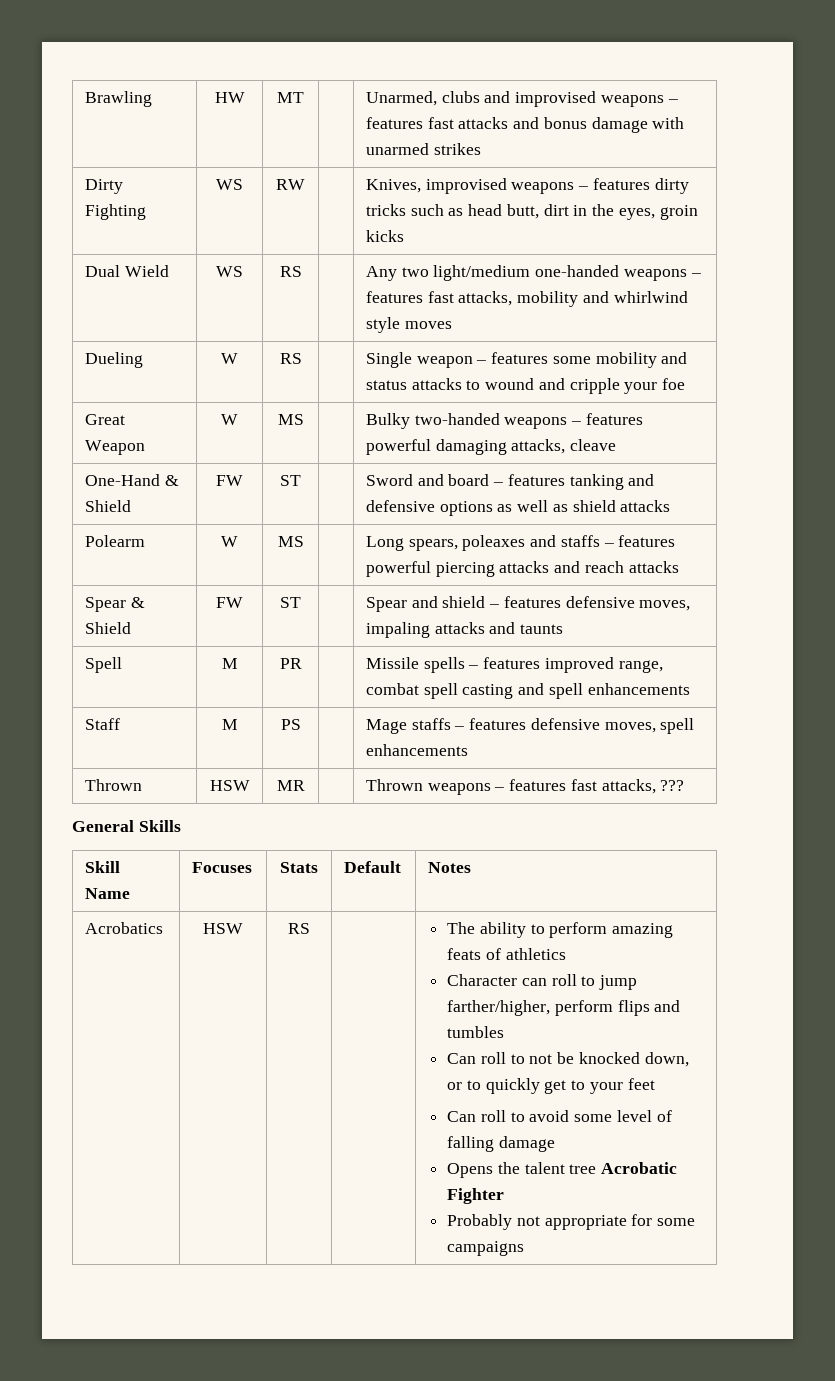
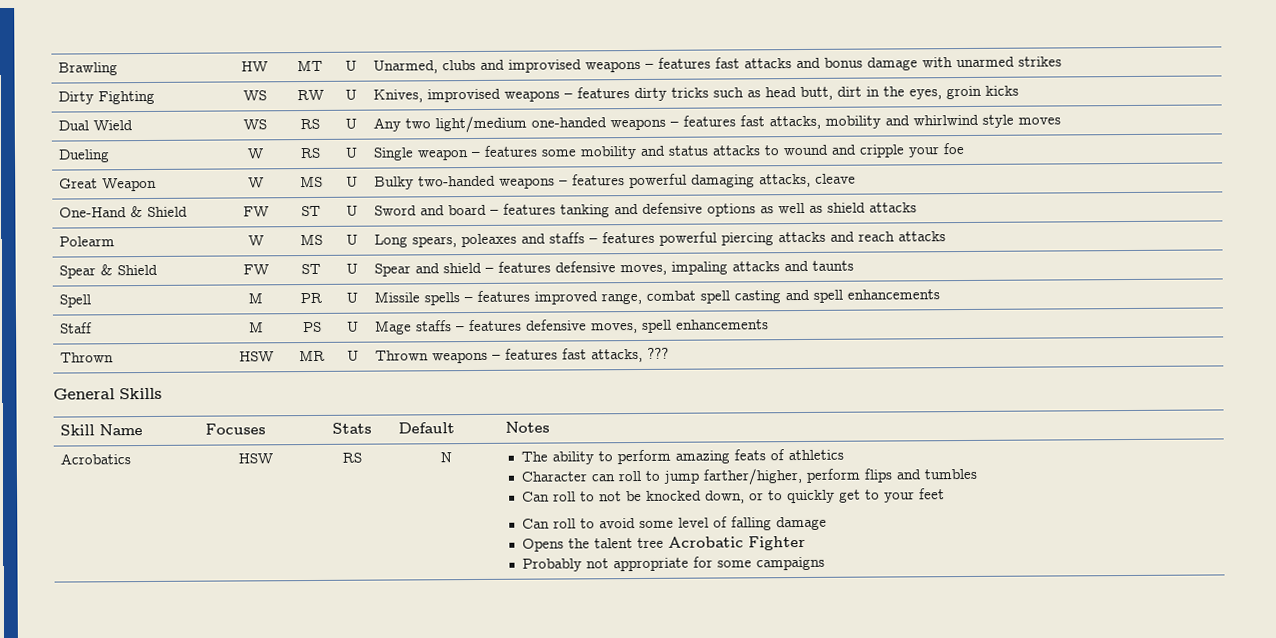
- Brawling | HW | MT | | Unarmed, clubs and improvised weapons – features fast attacks and bonus damage with unarmed strikes
+ Brawling | HW | MT | U | Unarmed, clubs and improvised weapons – features fast attacks and bonus damage with unarmed strikes
- Dirty Fighting | WS | RW | | Knives, improvised weapons – features dirty tricks such as head butt, dirt in the eyes, groin kicks
+ Dirty Fighting | WS | RW | U | Knives, improvised weapons – features dirty tricks such as head butt, dirt in the eyes, groin kicks
- Dual Wield | WS | RS | | Any two light/medium one-handed weapons – features fast attacks, mobility and whirlwind style moves
+ Dual Wield | WS | RS | U | Any two light/medium one-handed weapons – features fast attacks, mobility and whirlwind style moves
- Dueling | W | RS | | Single weapon – features some mobility and status attacks to wound and cripple your foe
+ Dueling | W | RS | U | Single weapon – features some mobility and status attacks to wound and cripple your foe
- Great Weapon | W | MS | | Bulky two-handed weapons – features powerful damaging attacks, cleave
+ Great Weapon | W | MS | U | Bulky two-handed weapons – features powerful damaging attacks, cleave
- One-Hand & Shield | FW | ST | | Sword and board – features tanking and defensive options as well as shield attacks
+ One-Hand & Shield | FW | ST | U | Sword and board – features tanking and defensive options as well as shield attacks
- Polearm | W | MS | | Long spears, poleaxes and staffs – features powerful piercing attacks and reach attacks
+ Polearm | W | MS | U | Long spears, poleaxes and staffs – features powerful piercing attacks and reach attacks
- Spear & Shield | FW | ST | | Spear and shield – features defensive moves, impaling attacks and taunts
+ Spear & Shield | FW | ST | U | Spear and shield – features defensive moves, impaling attacks and taunts
- Spell | M | PR | | Missile spells – features improved range, combat spell casting and spell enhancements
+ Spell | M | PR | U | Missile spells – features improved range, combat spell casting and spell enhancements
- Staff | M | PS | | Mage staffs – features defensive moves, spell enhancements
+ Staff | M | PS | U | Mage staffs – features defensive moves, spell enhancements
- Thrown | HSW | MR | | Thrown weapons – features fast attacks, ???
+ Thrown | HSW | MR | U | Thrown weapons – features fast attacks, ???
+ N

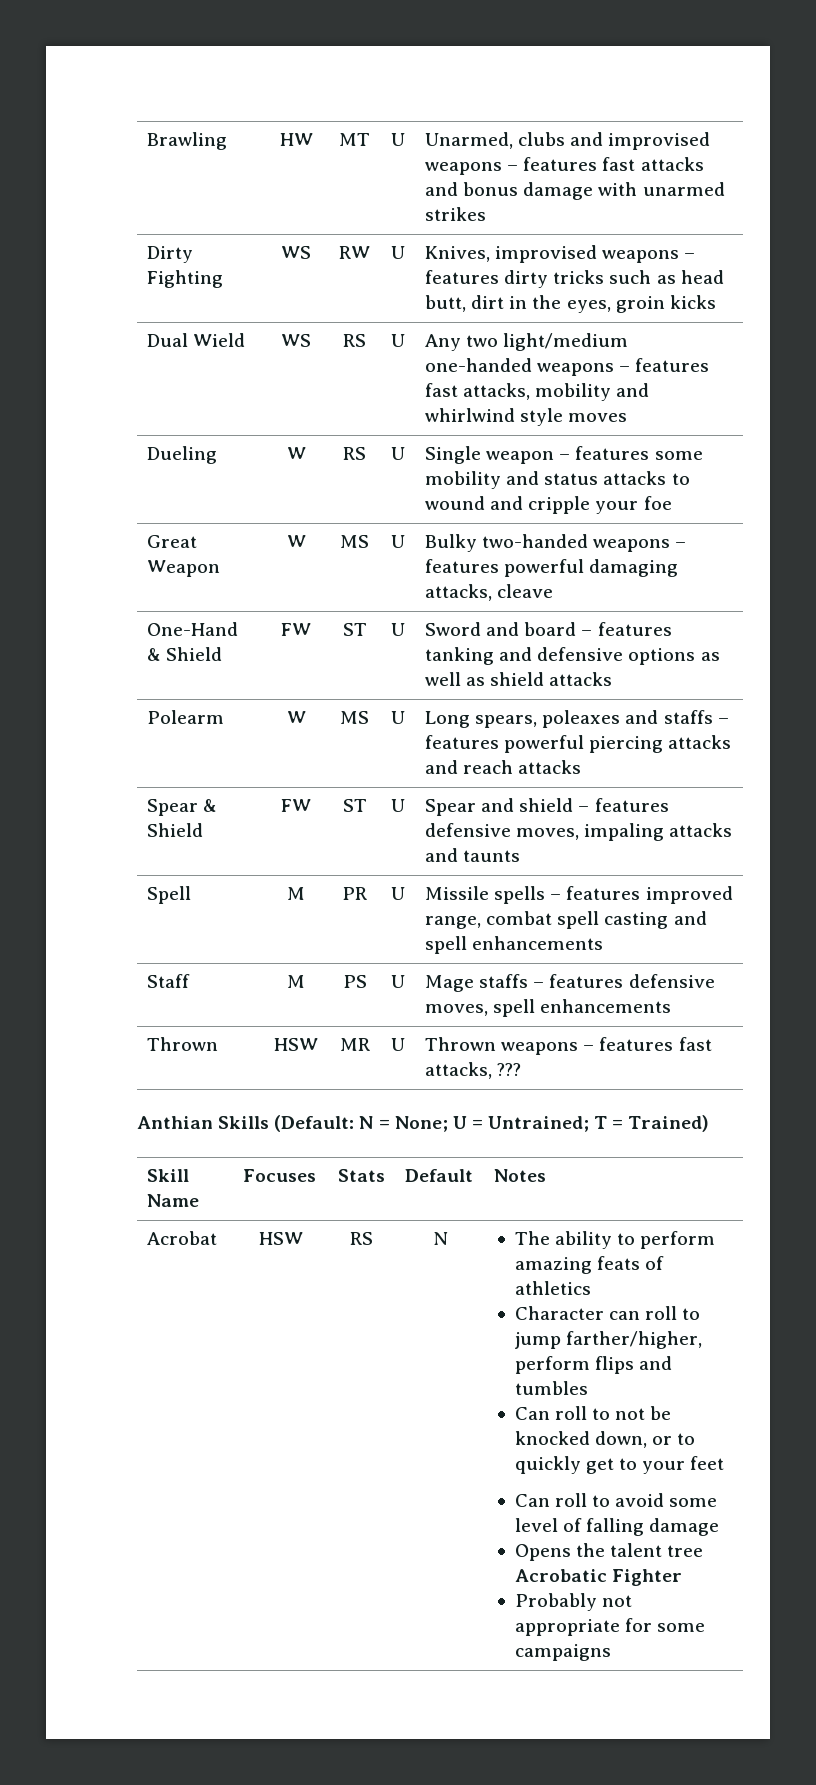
- General Skills
+ Anthian Skills (Default: N = None; U = Untrained; T = Trained)
- Acrobatics
+ Acrobat

